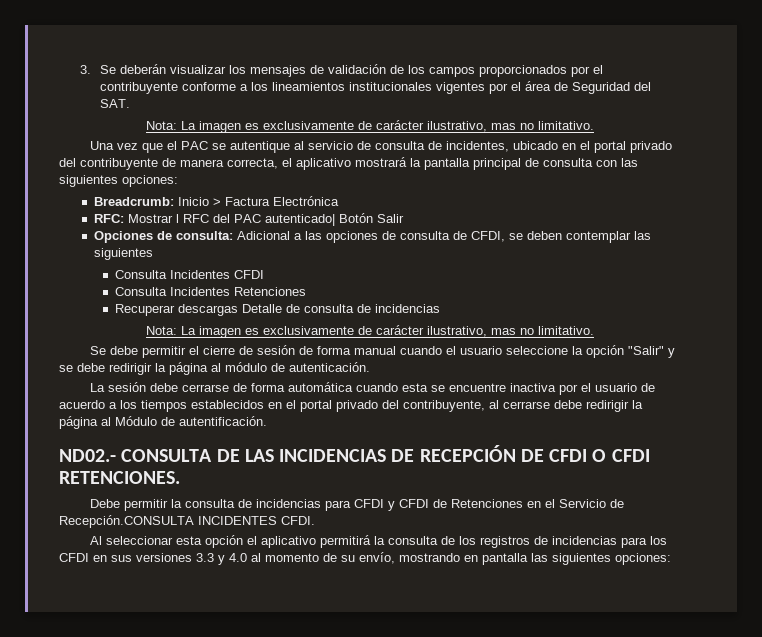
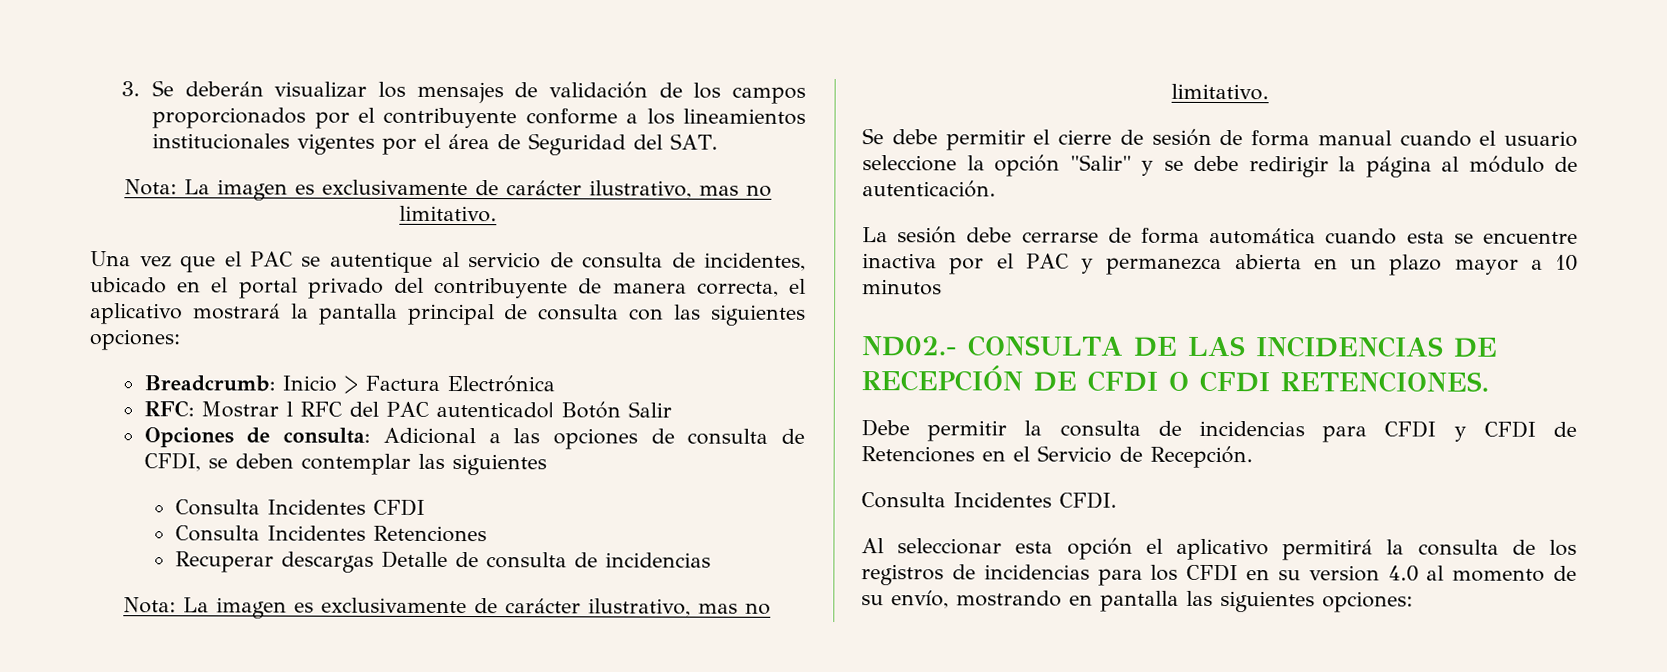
- La sesión debe cerrarse de forma automática cuando esta se encuentre inactiva por el usuario de acuerdo a los tiempos establecidos en el portal privado del contribuyente, al cerrarse debe redirigir la página al Módulo de autentificación.
+ La sesión debe cerrarse de forma automática cuando esta se encuentre inactiva por el PAC y permanezca abierta en un plazo mayor a 10 minutos
- Debe permitir la consulta de incidencias para CFDI y CFDI de Retenciones en el Servicio de Recepción.CONSULTA INCIDENTES CFDI.
+ Debe permitir la consulta de incidencias para CFDI y CFDI de Retenciones en el Servicio de Recepción.
+ Consulta Incidentes CFDI.
- Al seleccionar esta opción el aplicativo permitirá la consulta de los registros de incidencias para los CFDI en sus versiones 3.3 y 4.0 al momento de su envío, mostrando en pantalla las siguientes opciones:
+ Al seleccionar esta opción el aplicativo permitirá la consulta de los registros de incidencias para los CFDI en su version 4.0 al momento de su envío, mostrando en pantalla las siguientes opciones:

